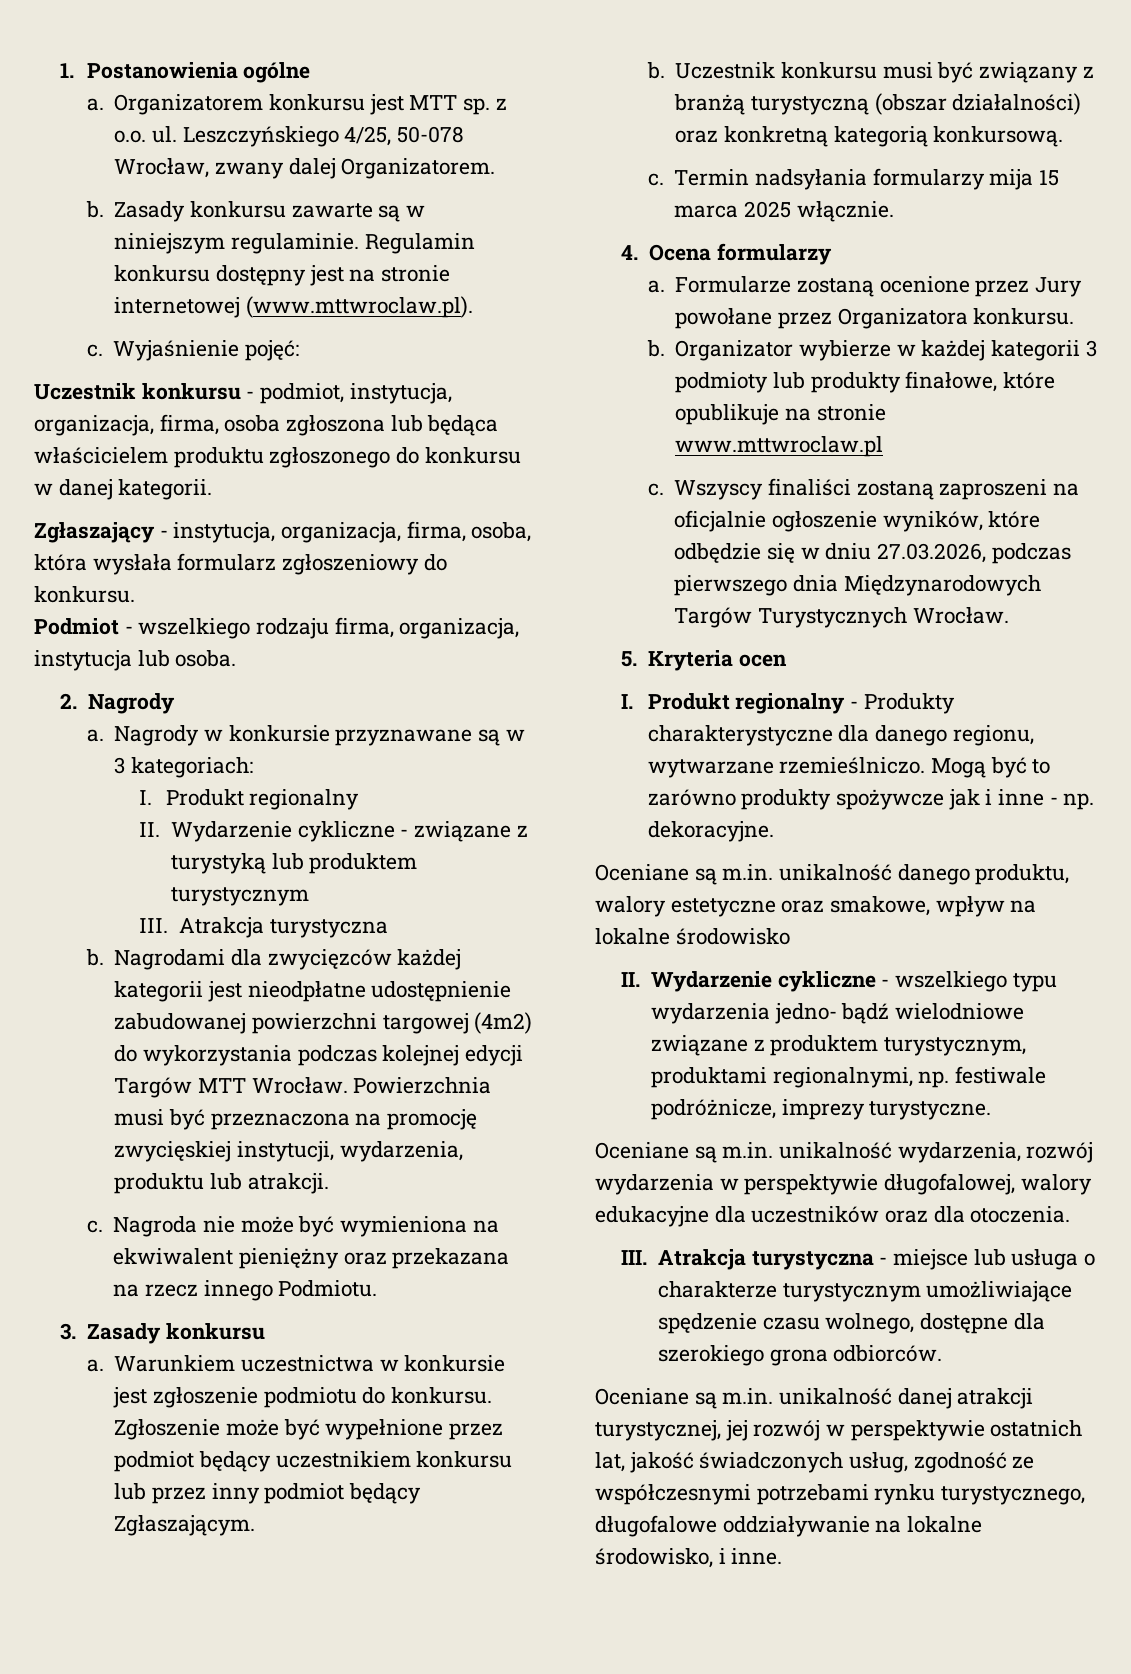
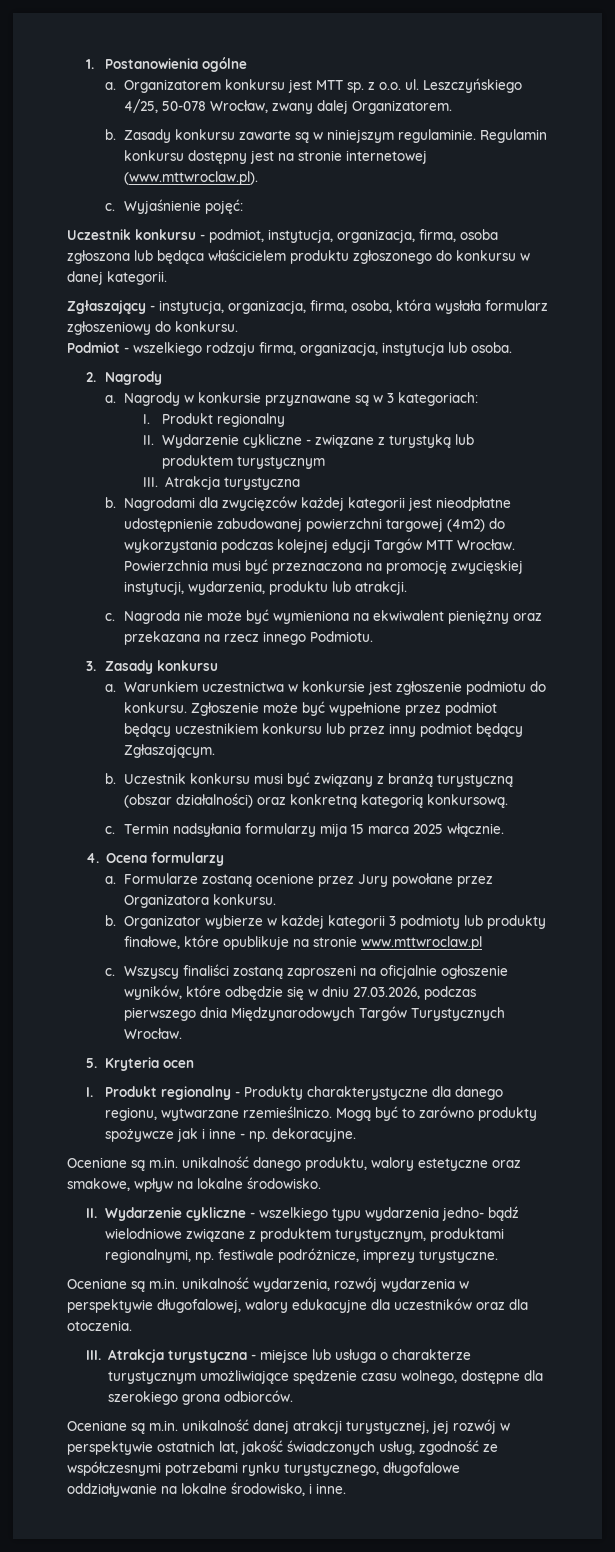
- Oceniane są m.in. unikalność danego produktu, walory estetyczne oraz smakowe, wpływ na lokalne środowisko
+ Oceniane są m.in. unikalność danego produktu, walory estetyczne oraz smakowe, wpływ na lokalne środowisko.

